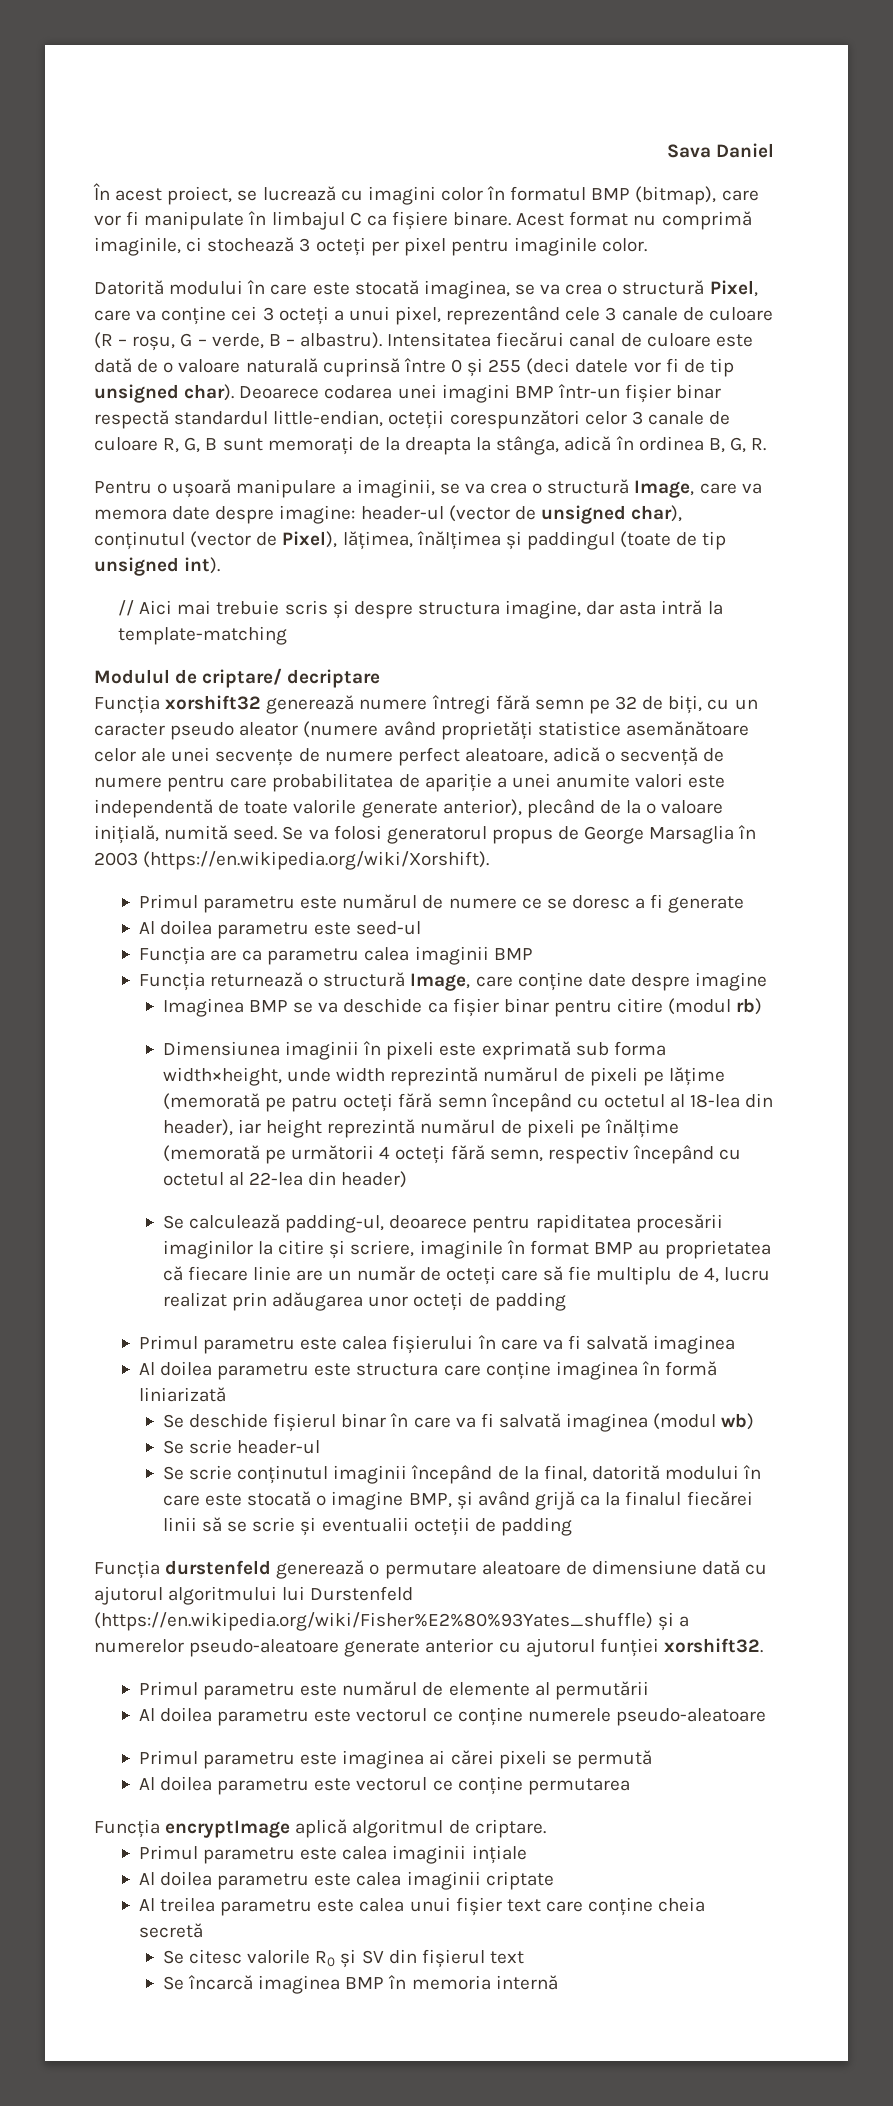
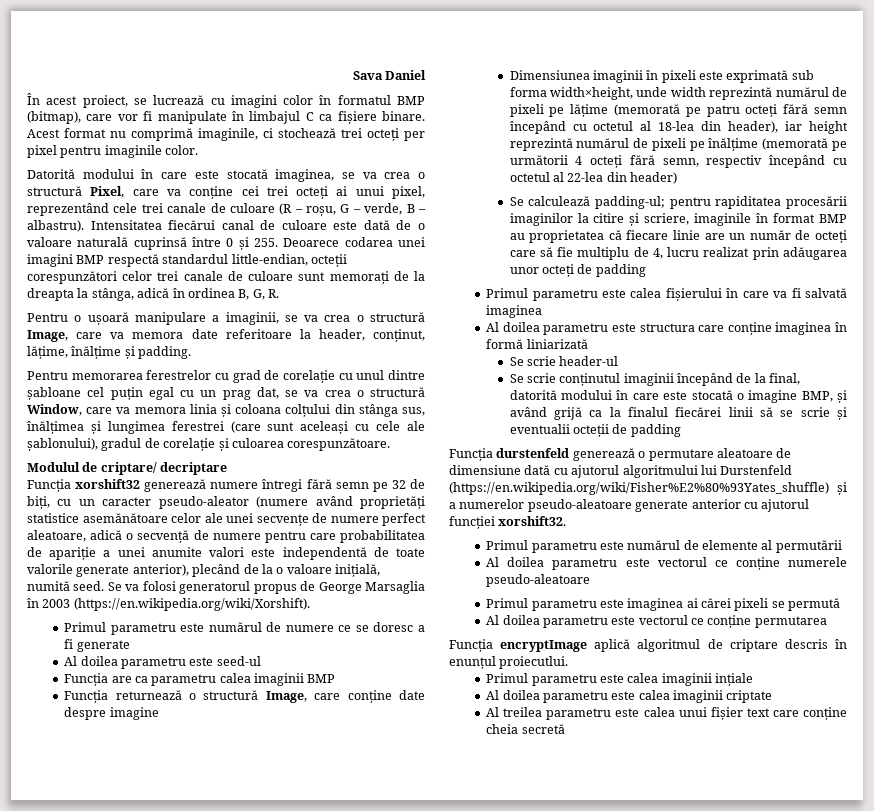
- Acest format nu comprimă imaginile, ci stochează 3 octeți per pixel pentru imaginile color.
+ Acest format nu comprimă imaginile, ci stochează trei octeți per pixel pentru imaginile color.
- Datorită modului în care este stocată imaginea, se va crea o structură Pixel, care va conține cei 3 octeți a unui pixel, reprezentând cele 3 canale de culoare (R – roșu, G – verde, B – albastru).
+ Datorită modului în care este stocată imaginea, se va crea o structură Pixel, care va conține cei trei octeți ai unui pixel, reprezentând cele trei canale de culoare (R – roșu, G – verde, B – albastru).
- Intensitatea fiecărui canal de culoare este dată de o valoare naturală cuprinsă între 0 și 255 (deci datele vor fi de tip unsigned char). Deoarece codarea unei imagini BMP într-un fișier binar respectă standardul little-endian, octeții corespunzători celor 3 canale de culoare R, G, B sunt memorați de la dreapta la stânga, adică în ordinea B, G, R.
+ Intensitatea fiecărui canal de culoare este dată de o valoare naturală cuprinsă între 0 și 255. Deoarece codarea unei imagini BMP respectă standardul little-endian, octeții corespunzători celor trei canale de culoare sunt memorați de la dreapta la stânga, adică în ordinea B, G, R.
- Pentru o ușoară manipulare a imaginii, se va crea o structură Image, care va memora date despre imagine: header-ul (vector de unsigned char), conținutul (vector de Pixel), lățimea, înălțimea și paddingul (toate de tip unsigned int).
- // Aici mai trebuie scris și despre structura imagine, dar asta intră la template-matching
+ Pentru o ușoară manipulare a imaginii, se va crea o structură Image, care va memora date referitoare la header, conținut, lățime, înălțime și padding.
+ Pentru memorarea ferestrelor cu grad de corelație cu unul dintre șabloane cel puțin egal cu un prag dat, se va crea o structură Window, care va memora linia și coloana colțului din stânga sus, înălțimea și lungimea ferestrei (care sunt aceleași cu cele ale șablonului), gradul de corelație și culoarea corespunzătoare.
- Funcția xorshift32 generează numere întregi fără semn pe 32 de biți, cu un caracter pseudo aleator (numere având proprietăți statistice asemănătoare celor ale unei secvențe de numere perfect aleatoare, adică o secvență de numere pentru care probabilitatea de apariție a unei anumite valori este independentă de toate valorile generate anterior), plecând de la o valoare inițială, numită seed.
+ Funcția xorshift32 generează numere întregi fără semn pe 32 de biți, cu un caracter pseudo-aleator (numere având proprietăți statistice asemănătoare celor ale unei secvențe de numere perfect aleatoare, adică o secvență de numere pentru care probabilitatea de apariție a unei anumite valori este independentă de toate valorile generate anterior), plecând de la o valoare inițială, numită seed.
- Imaginea BMP se va deschide ca fișier binar pentru citire (modul rb)
- Se calculează padding-ul, deoarece pentru rapiditatea procesării imaginilor la citire și scriere, imaginile în format BMP au proprietatea că fiecare linie are un număr de octeți care să fie multiplu de 4, lucru realizat prin adăugarea unor octeți de padding
+ Se calculează padding-ul; pentru rapiditatea procesării imaginilor la citire și scriere, imaginile în format BMP au proprietatea că fiecare linie are un număr de octeți care să fie multiplu de 4, lucru realizat prin adăugarea unor octeți de padding
- Se deschide fișierul binar în care va fi salvată imaginea (modul wb)
- Funcția durstenfeld generează o permutare aleatoare de dimensiune dată cu ajutorul algoritmului lui Durstenfeld (https://en.wikipedia.org/wiki/Fisher%E2%80%93Yates_shuffle) și a numerelor pseudo-aleatoare generate anterior cu ajutorul funției xorshift32.
+ Funcția durstenfeld generează o permutare aleatoare de dimensiune dată cu ajutorul algoritmului lui Durstenfeld (https://en.wikipedia.org/wiki/Fisher%E2%80%93Yates_shuffle) și a numerelor pseudo-aleatoare generate anterior cu ajutorul funcției xorshift32.
- Funcția encryptImage aplică algoritmul de criptare.
+ Funcția encryptImage aplică algoritmul de criptare descris în enunțul proiecutlui.
- Se citesc valorile R0 și SV din fișierul text
- Se încarcă imaginea BMP în memoria internă

